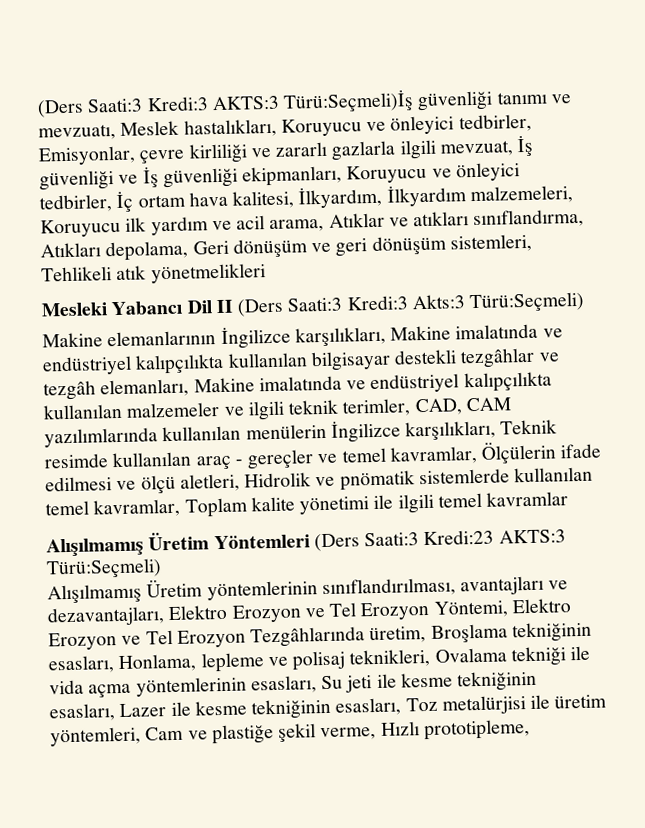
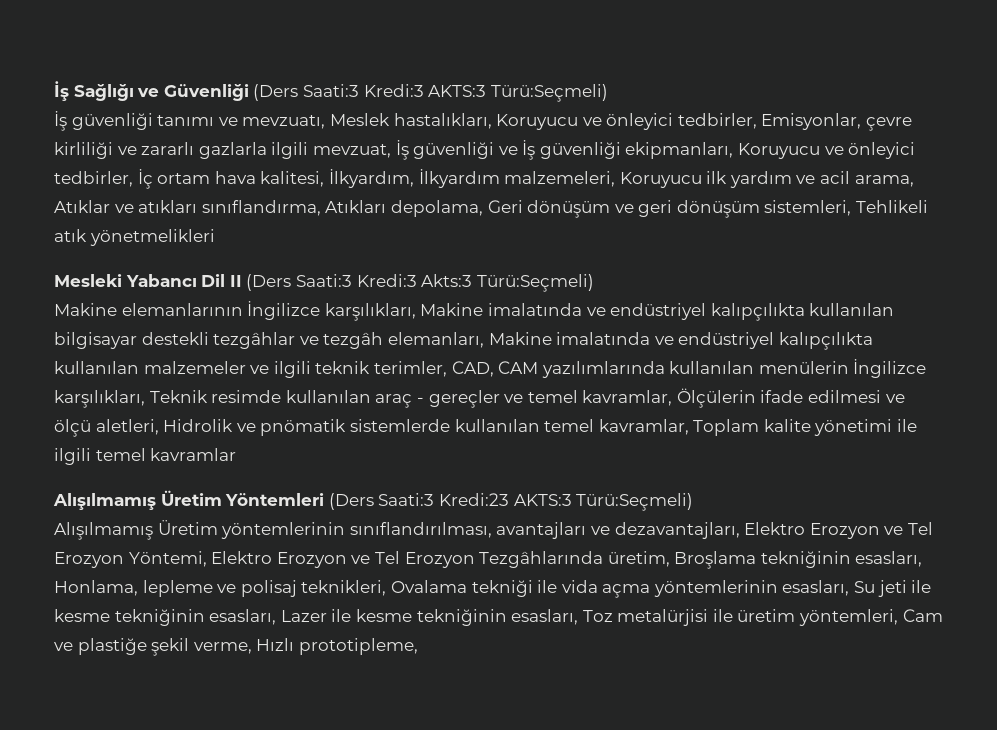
- (Ders Saati:3 Kredi:3 AKTS:3 Türü:Seçmeli)İş güvenliği tanımı ve mevzuatı, Meslek hastalıkları, Koruyucu ve önleyici tedbirler, Emisyonlar, çevre kirliliği ve zararlı gazlarla ilgili mevzuat, İş güvenliği ve İş güvenliği ekipmanları, Koruyucu ve önleyici tedbirler, İç ortam hava kalitesi, İlkyardım, İlkyardım malzemeleri, Koruyucu ilk yardım ve acil arama, Atıklar ve atıkları sınıflandırma, Atıkları depolama, Geri dönüşüm ve geri dönüşüm sistemleri, Tehlikeli atık yönetmelikleri
+ İş Sağlığı ve Güvenliği (Ders Saati:3 Kredi:3 AKTS:3 Türü:Seçmeli)
+ İş güvenliği tanımı ve mevzuatı, Meslek hastalıkları, Koruyucu ve önleyici tedbirler, Emisyonlar, çevre kirliliği ve zararlı gazlarla ilgili mevzuat, İş güvenliği ve İş güvenliği ekipmanları, Koruyucu ve önleyici tedbirler, İç ortam hava kalitesi, İlkyardım, İlkyardım malzemeleri, Koruyucu ilk yardım ve acil arama, Atıklar ve atıkları sınıflandırma, Atıkları depolama, Geri dönüşüm ve geri dönüşüm sistemleri, Tehlikeli atık yönetmelikleri

